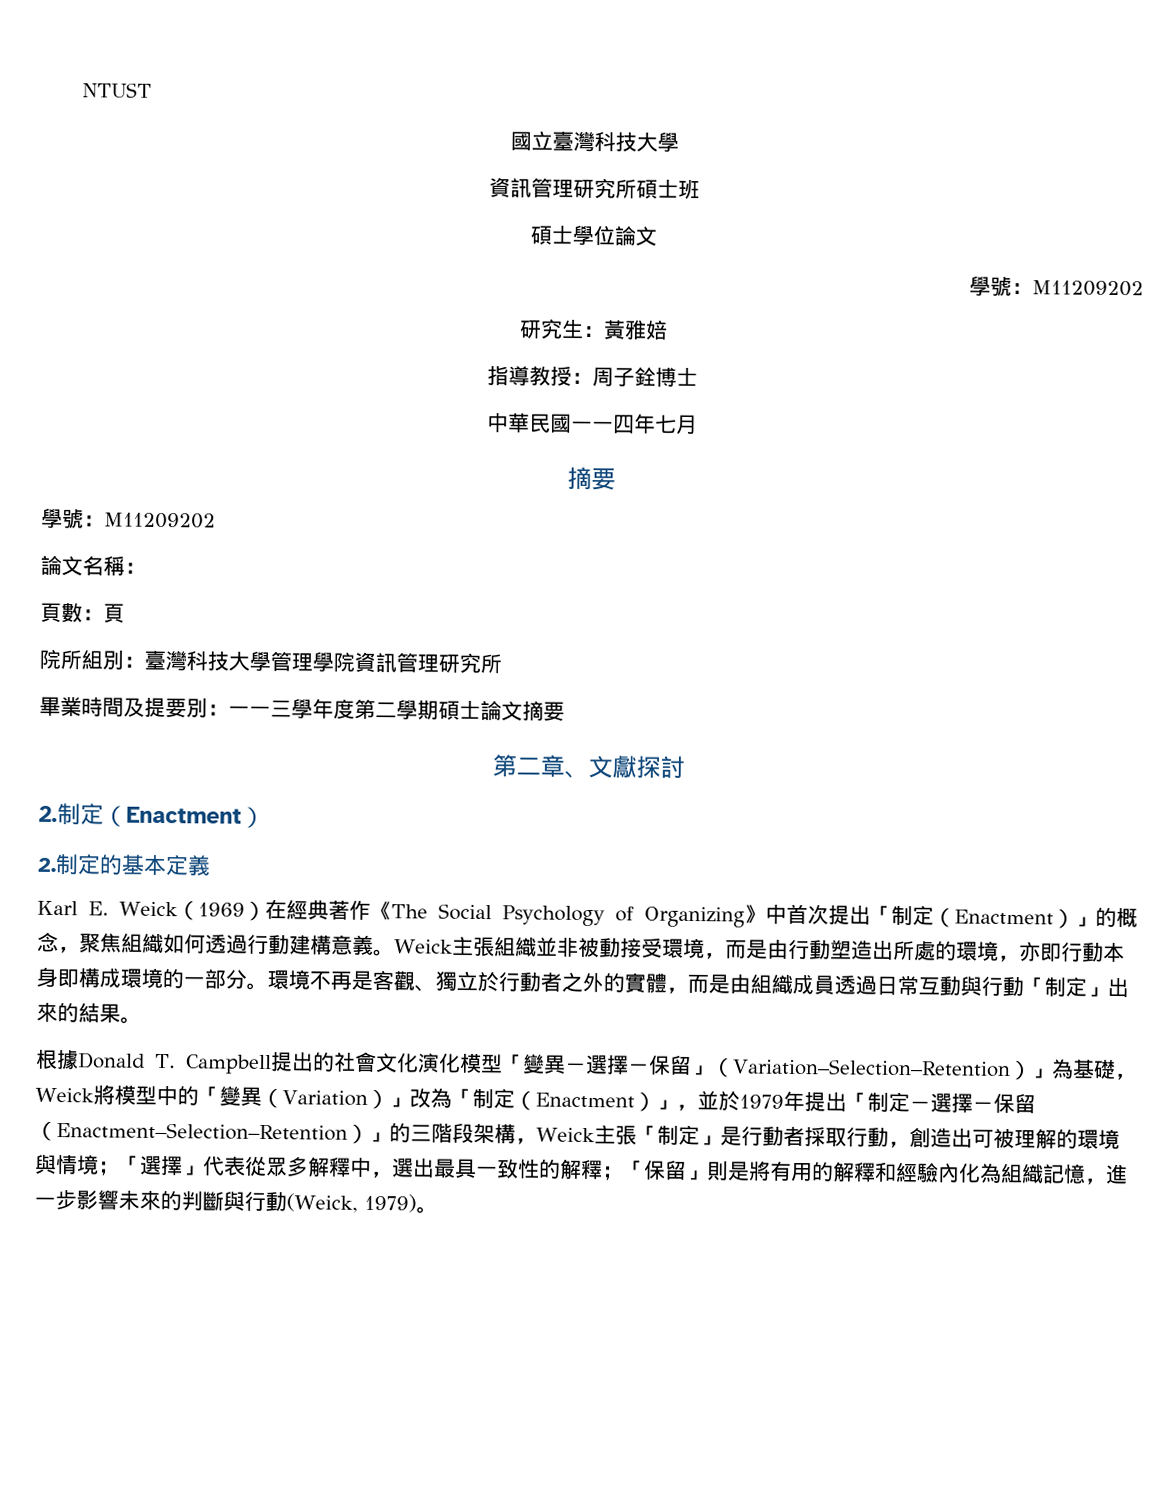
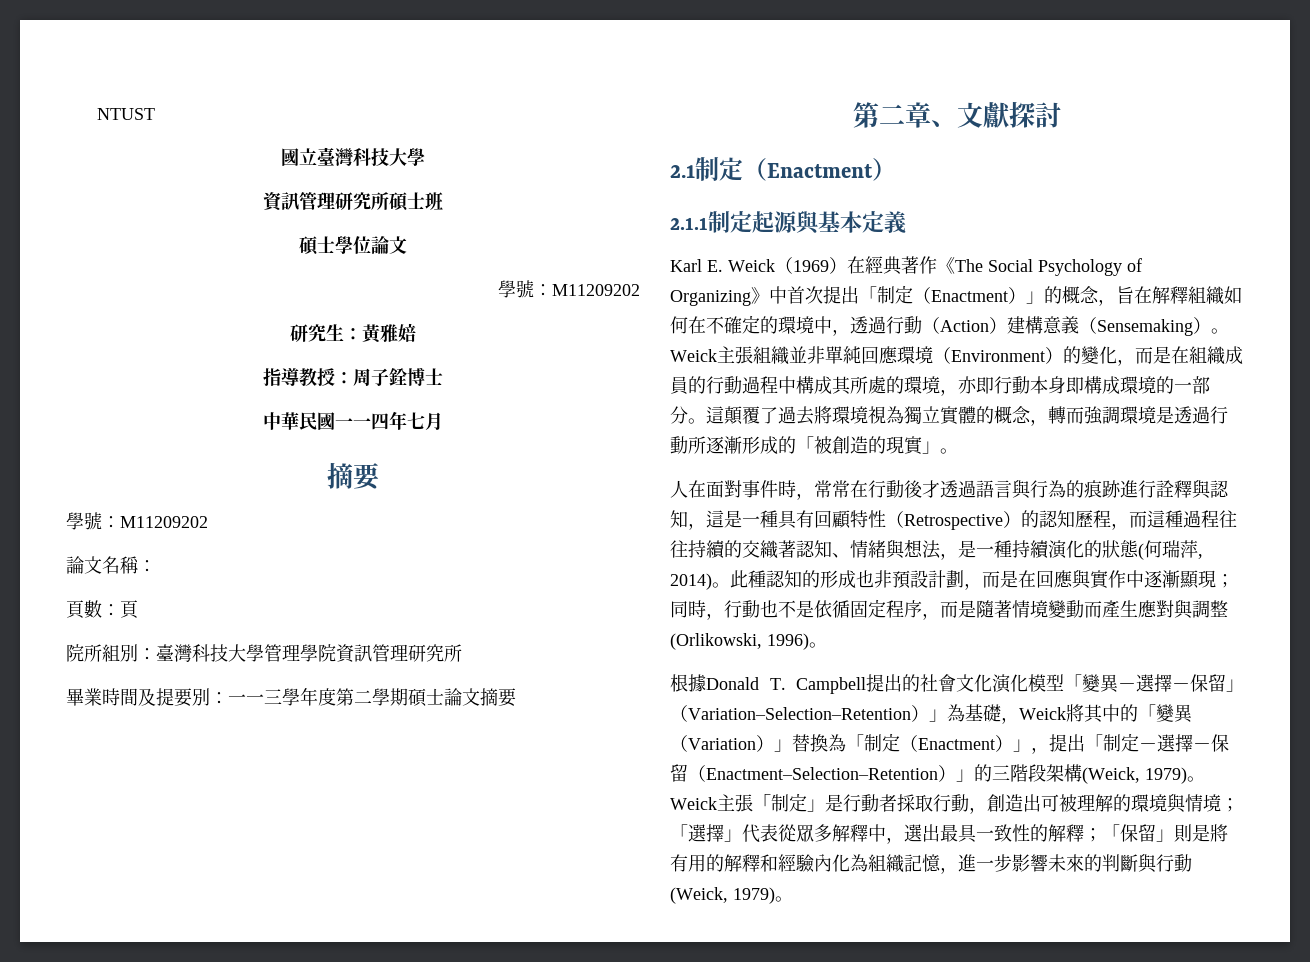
- 2.制定（Enactment）
+ 2.1制定（Enactment）
- 2.制定的基本定義
+ 2.1.1制定起源與基本定義
- Karl E. Weick（1969）在經典著作《The Social Psychology of Organizing》中首次提出「制定（Enactment）」的概念，聚焦組織如何透過行動建構意義。
+ Karl E. Weick（1969）在經典著作《The Social Psychology of Organizing》中首次提出「制定（Enactment）」的概念，旨在解釋組織如何在不確定的環境中，透過行動（Action）建構意義（Sensemaking）。
- Weick主張組織並非被動接受環境，而是由行動塑造出所處的環境，亦即行動本身即構成環境的一部分。
+ Weick主張組織並非單純回應環境（Environment）的變化，而是在組織成員的行動過程中構成其所處的環境，亦即行動本身即構成環境的一部分。
- 環境不再是客觀、獨立於行動者之外的實體，而是由組織成員透過日常互動與行動「制定」出來的結果。
+ 這顛覆了過去將環境視為獨立實體的概念，轉而強調環境是透過行動所逐漸形成的「被創造的現實」。
+ 人在面對事件時，常常在行動後才透過語言與行為的痕跡進行詮釋與認知，這是一種具有回顧特性（Retrospective）的認知歷程，而這種過程往往持續的交織著認知、情緒與想法，是一種持續演化的狀態(何瑞萍, 2014)。此種認知的形成也非預設計劃，而是在回應與實作中逐漸顯現；同時，行動也不是依循固定程序，而是隨著情境變動而產生應對與調整(Orlikowski, 1996)。
- 根據Donald T. Campbell提出的社會文化演化模型「變異－選擇－保留」（Variation–Selection–Retention）」為基礎，Weick將模型中的「變異（Variation）」改為「制定（Enactment）」，並於1979年提出「制定－選擇－保留（Enactment–Selection–Retention）」的三階段架構，Weick主張「制定」是行動者採取行動，創造出可被理解的環境與情境；
+ 根據Donald T. Campbell提出的社會文化演化模型「變異－選擇－保留」（Variation–Selection–Retention）」為基礎，Weick將其中的「變異（Variation）」替換為「制定（Enactment）」，提出「制定－選擇－保留（Enactment–Selection–Retention）」的三階段架構(Weick, 1979)。Weick主張「制定」是行動者採取行動，創造出可被理解的環境與情境；

